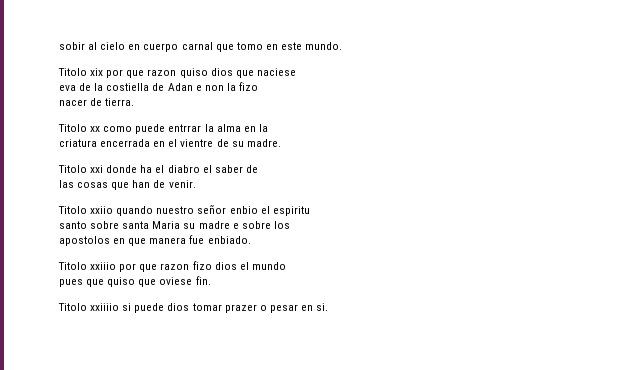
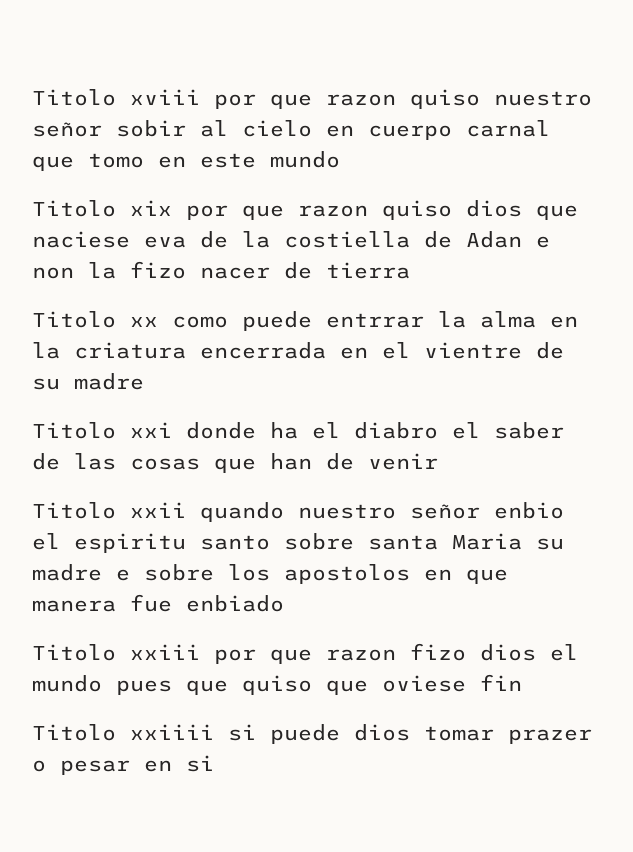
- sobir al cielo en cuerpo carnal que tomo en este mundo.
+ Titolo xviii por que razon quiso nuestro señor sobir al cielo en cuerpo carnal que tomo en este mundo
- Titolo xix por que razon quiso dios que naciese
- eva de la costiella de Adan e non la fizo
- nacer de tierra.
+ Titolo xix por que razon quiso dios que naciese eva de la costiella de Adan e non la fizo nacer de tierra
- Titolo xx como puede entrrar la alma en la
- criatura encerrada en el vientre de su madre.
+ Titolo xx como puede entrrar la alma en la criatura encerrada en el vientre de su madre
- Titolo xxi donde ha el diabro el saber de
- las cosas que han de venir.
- Titolo xxiio quando nuestro señor enbio el espiritu
- santo sobre santa Maria su madre e sobre los
- apostolos en que manera fue enbiado.
- Titolo xxiiio por que razon fizo dios el mundo
- pues que quiso que oviese fin.
- Titolo xxiiiio si puede dios tomar prazer o pesar en si.
+ Titolo xxi donde ha el diabro el saber de las cosas que han de venir
+ Titolo xxii quando nuestro señor enbio el espiritu santo sobre santa Maria su madre e sobre los apostolos en que manera fue enbiado
+ Titolo xxiii por que razon fizo dios el mundo pues que quiso que oviese fin
+ Titolo xxiiii si puede dios tomar prazer o pesar en si

